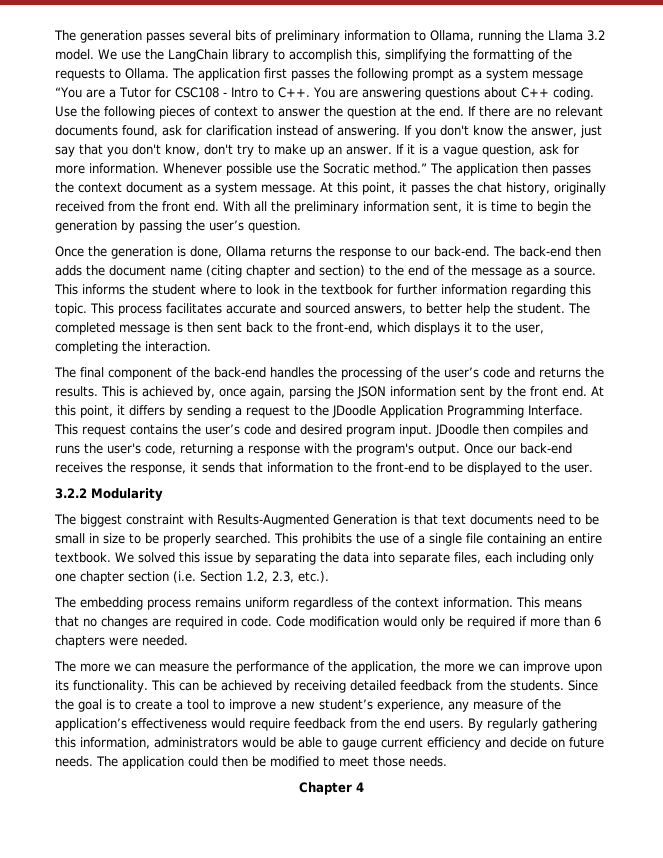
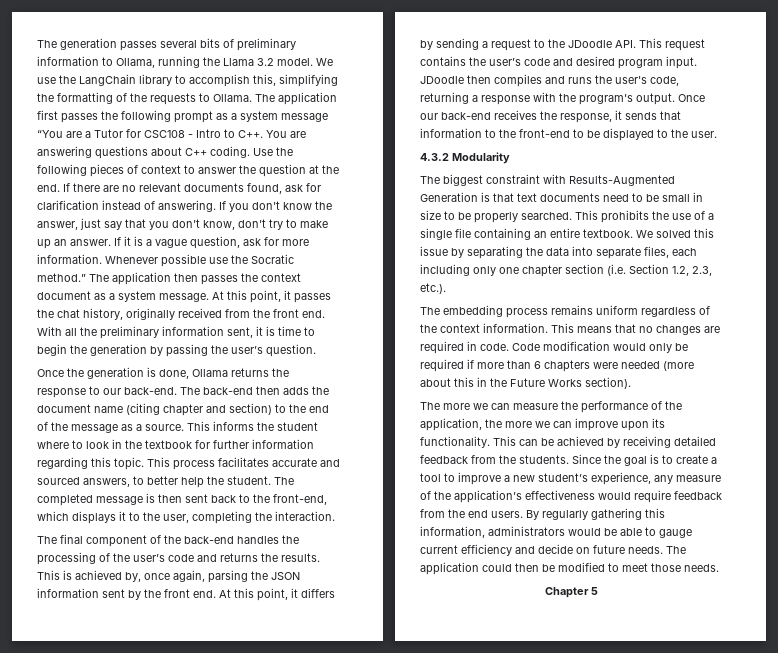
- At this point, it differs by sending a request to the JDoodle Application Programming Interface. This request contains the user’s code and desired program input.
+ At this point, it differs by sending a request to the JDoodle API. This request contains the user’s code and desired program input.
- 3.2.2 Modularity
+ 4.3.2 Modularity
- Code modification would only be required if more than 6 chapters were needed.
+ Code modification would only be required if more than 6 chapters were needed (more about this in the Future Works section).
- Chapter 4
+ Chapter 5

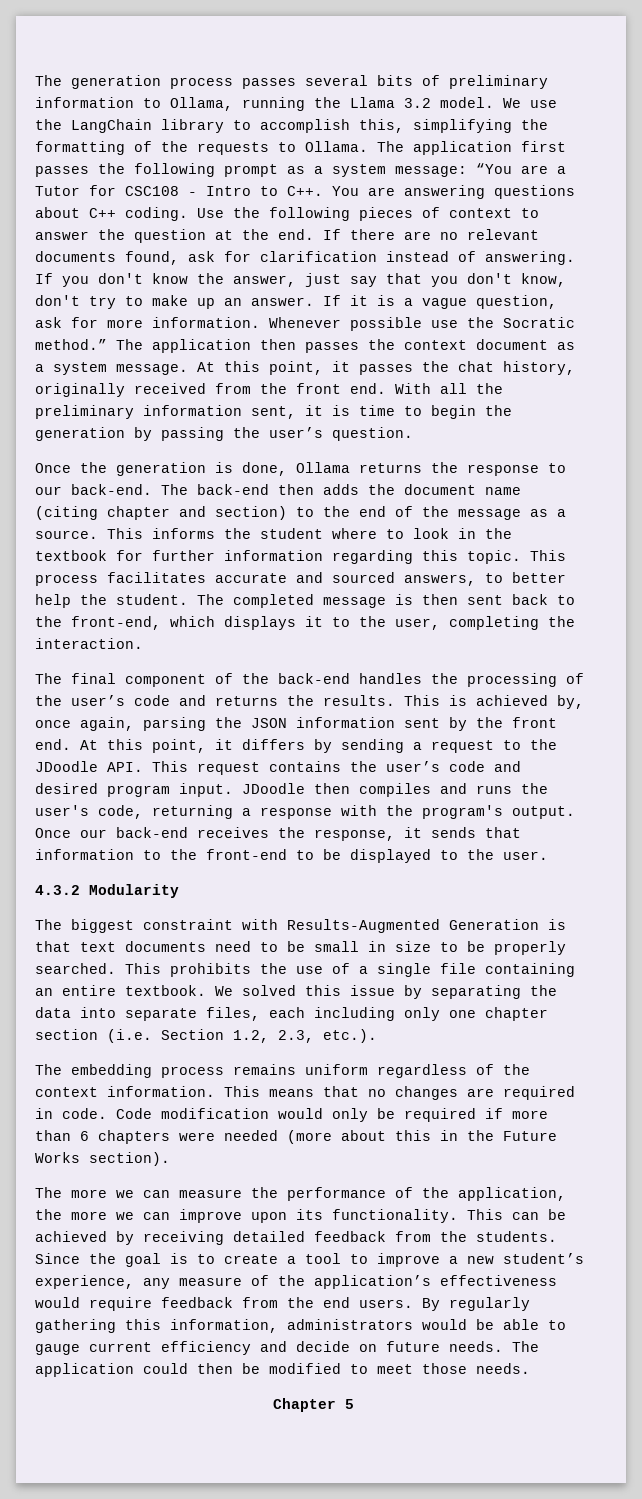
- The generation passes several bits of preliminary information to Ollama, running the Llama 3.2 model.
+ The generation process passes several bits of preliminary information to Ollama, running the Llama 3.2 model.
- The application first passes the following prompt as a system message “You are a Tutor for CSC108 - Intro to C++. You are answering questions about C++ coding.
+ The application first passes the following prompt as a system message: “You are a Tutor for CSC108 - Intro to C++. You are answering questions about C++ coding.

